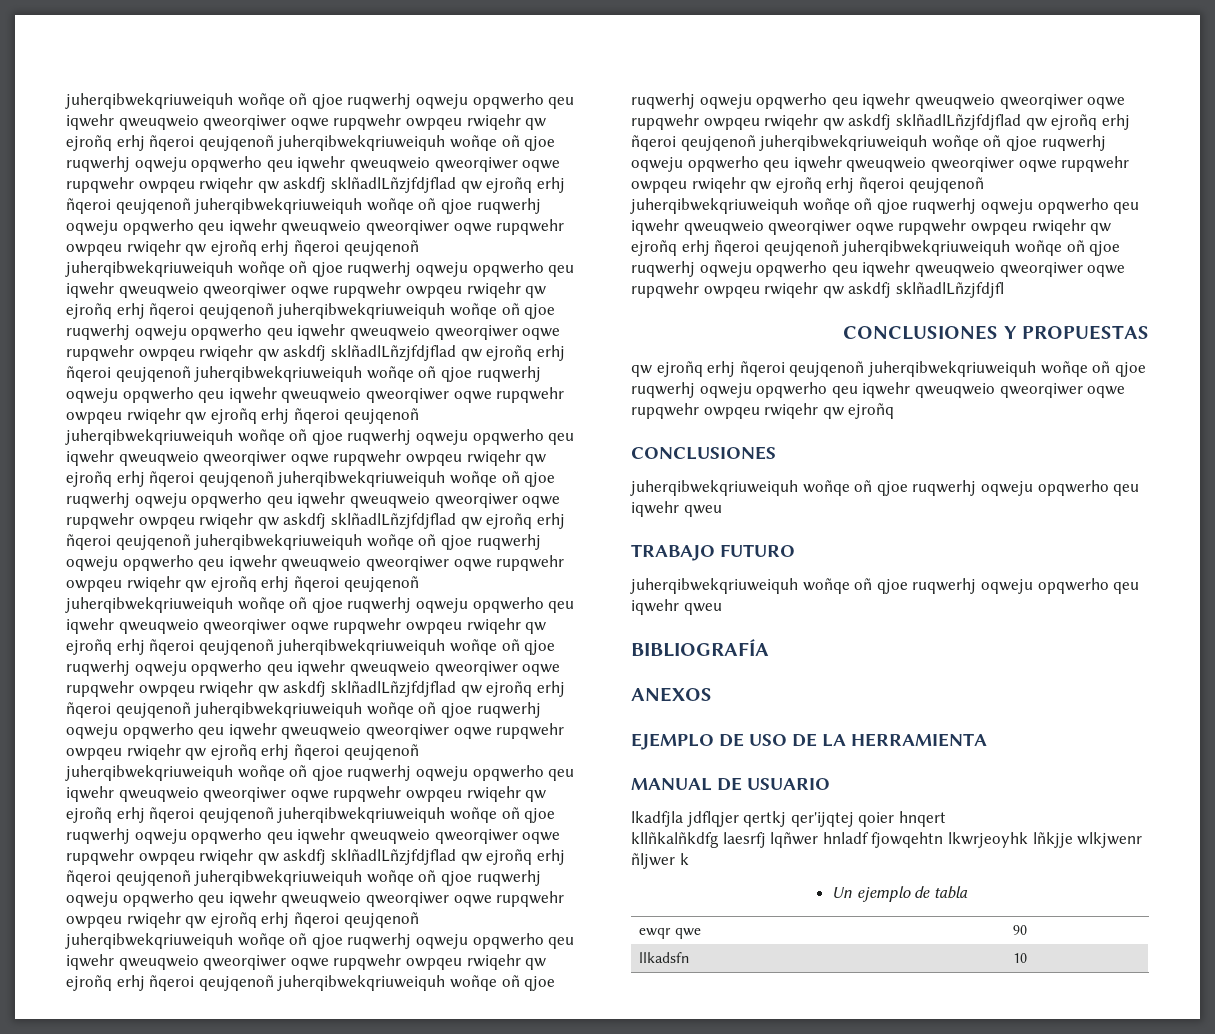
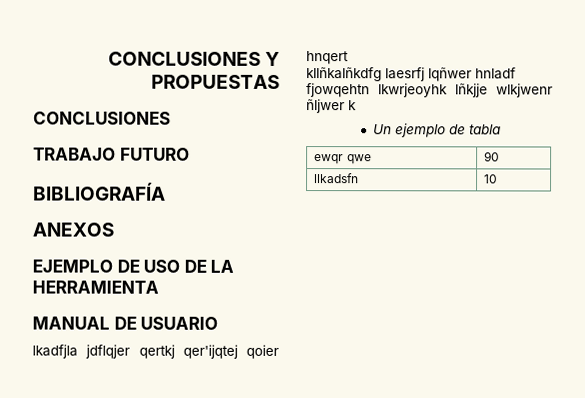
- juherqibwekqriuweiquh woñqe oñ qjoe ruqwerhj oqweju opqwerho qeu iqwehr qweuqweio qweorqiwer oqwe rupqwehr owpqeu rwiqehr qw ejroñq erhj ñqeroi qeujqenoñ juherqibwekqriuweiquh woñqe oñ qjoe ruqwerhj oqweju opqwerho qeu iqwehr qweuqweio qweorqiwer oqwe rupqwehr owpqeu rwiqehr qw askdfj sklñadlLñzjfdjflad qw ejroñq erhj ñqeroi qeujqenoñ juherqibwekqriuweiquh woñqe oñ qjoe ruqwerhj oqweju opqwerho qeu iqwehr qweuqweio qweorqiwer oqwe rupqwehr owpqeu rwiqehr qw ejroñq erhj ñqeroi qeujqenoñ juherqibwekqriuweiquh woñqe oñ qjoe ruqwerhj oqweju opqwerho qeu iqwehr qweuqweio qweorqiwer oqwe rupqwehr owpqeu rwiqehr qw ejroñq erhj ñqeroi qeujqenoñ juherqibwekqriuweiquh woñqe oñ qjoe ruqwerhj oqweju opqwerho qeu iqwehr qweuqweio qweorqiwer oqwe rupqwehr owpqeu rwiqehr qw askdfj sklñadlLñzjfdjflad qw ejroñq erhj ñqeroi qeujqenoñ juherqibwekqriuweiquh woñqe oñ qjoe ruqwerhj oqweju opqwerho qeu iqwehr qweuqweio qweorqiwer oqwe rupqwehr owpqeu rwiqehr qw ejroñq erhj ñqeroi qeujqenoñ juherqibwekqriuweiquh woñqe oñ qjoe ruqwerhj oqweju opqwerho qeu iqwehr qweuqweio qweorqiwer oqwe rupqwehr owpqeu rwiqehr qw ejroñq erhj ñqeroi qeujqenoñ juherqibwekqriuweiquh woñqe oñ qjoe ruqwerhj oqweju opqwerho qeu iqwehr qweuqweio qweorqiwer oqwe rupqwehr owpqeu rwiqehr qw askdfj sklñadlLñzjfdjflad qw ejroñq erhj ñqeroi qeujqenoñ juherqibwekqriuweiquh woñqe oñ qjoe ruqwerhj oqweju opqwerho qeu iqwehr qweuqweio qweorqiwer oqwe rupqwehr owpqeu rwiqehr qw ejroñq erhj ñqeroi qeujqenoñ juherqibwekqriuweiquh woñqe oñ qjoe ruqwerhj oqweju opqwerho qeu iqwehr qweuqweio qweorqiwer oqwe rupqwehr owpqeu rwiqehr qw ejroñq erhj ñqeroi qeujqenoñ juherqibwekqriuweiquh woñqe oñ qjoe ruqwerhj oqweju opqwerho qeu iqwehr qweuqweio qweorqiwer oqwe rupqwehr owpqeu rwiqehr qw askdfj sklñadlLñzjfdjflad qw ejroñq erhj ñqeroi qeujqenoñ juherqibwekqriuweiquh woñqe oñ qjoe ruqwerhj oqweju opqwerho qeu iqwehr qweuqweio qweorqiwer oqwe rupqwehr owpqeu rwiqehr qw ejroñq erhj ñqeroi qeujqenoñ juherqibwekqriuweiquh woñqe oñ qjoe ruqwerhj oqweju opqwerho qeu iqwehr qweuqweio qweorqiwer oqwe rupqwehr owpqeu rwiqehr qw ejroñq erhj ñqeroi qeujqenoñ juherqibwekqriuweiquh woñqe oñ qjoe ruqwerhj oqweju opqwerho qeu iqwehr qweuqweio qweorqiwer oqwe rupqwehr owpqeu rwiqehr qw askdfj sklñadlLñzjfdjflad qw ejroñq erhj ñqeroi qeujqenoñ juherqibwekqriuweiquh woñqe oñ qjoe ruqwerhj oqweju opqwerho qeu iqwehr qweuqweio qweorqiwer oqwe rupqwehr owpqeu rwiqehr qw ejroñq erhj ñqeroi qeujqenoñ juherqibwekqriuweiquh woñqe oñ qjoe ruqwerhj oqweju opqwerho qeu iqwehr qweuqweio qweorqiwer oqwe rupqwehr owpqeu rwiqehr qw ejroñq erhj ñqeroi qeujqenoñ juherqibwekqriuweiquh woñqe oñ qjoe ruqwerhj oqweju opqwerho qeu iqwehr qweuqweio qweorqiwer oqwe rupqwehr owpqeu rwiqehr qw askdfj sklñadlLñzjfdjflad qw ejroñq erhj ñqeroi qeujqenoñ juherqibwekqriuweiquh woñqe oñ qjoe ruqwerhj oqweju opqwerho qeu iqwehr qweuqweio qweorqiwer oqwe rupqwehr owpqeu rwiqehr qw ejroñq erhj ñqeroi qeujqenoñ juherqibwekqriuweiquh woñqe oñ qjoe ruqwerhj oqweju opqwerho qeu iqwehr qweuqweio qweorqiwer oqwe rupqwehr owpqeu rwiqehr qw ejroñq erhj ñqeroi qeujqenoñ juherqibwekqriuweiquh woñqe oñ qjoe ruqwerhj oqweju opqwerho qeu iqwehr qweuqweio qweorqiwer oqwe rupqwehr owpqeu rwiqehr qw askdfj sklñadlLñzjfdjfl
  CONCLUSIONES Y PROPUESTAS
- qw ejroñq erhj ñqeroi qeujqenoñ juherqibwekqriuweiquh woñqe oñ qjoe ruqwerhj oqweju opqwerho qeu iqwehr qweuqweio qweorqiwer oqwe rupqwehr owpqeu rwiqehr qw ejroñq
  CONCLUSIONES
- juherqibwekqriuweiquh woñqe oñ qjoe ruqwerhj oqweju opqwerho qeu iqwehr qweu
  TRABAJO FUTURO
- juherqibwekqriuweiquh woñqe oñ qjoe ruqwerhj oqweju opqwerho qeu iqwehr qweu

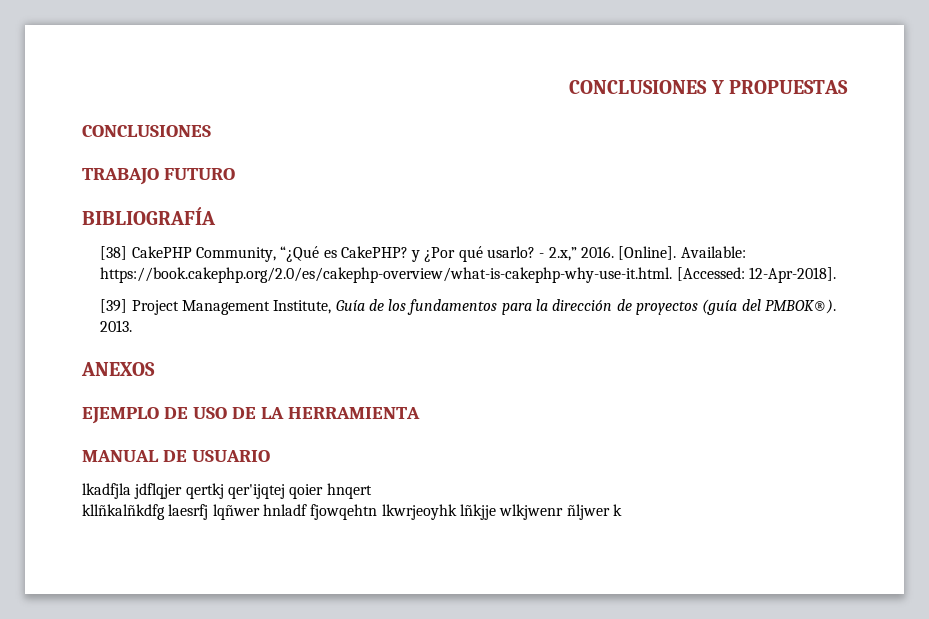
+ [38] CakePHP Community, “¿Qué es CakePHP? y ¿Por qué usarlo? - 2.x,” 2016. [Online]. Available: https://book.cakephp.org/2.0/es/cakephp-overview/what-is-cakephp-why-use-it.html. [Accessed: 12-Apr-2018].
+ [39] Project Management Institute, Guía de los fundamentos para la dirección de proyectos (guía del PMBOK®). 2013.
- Un ejemplo de tabla
- ewqr qwe | 90
- llkadsfn | 10

